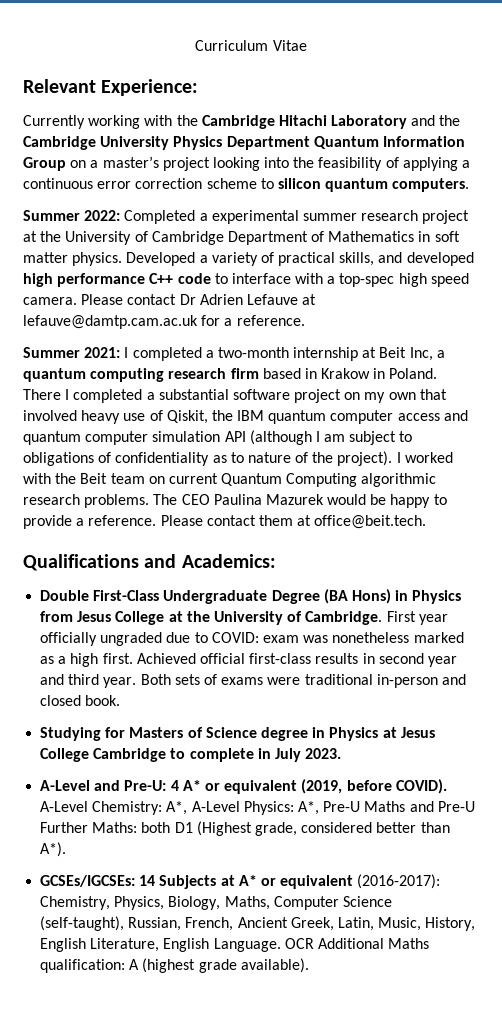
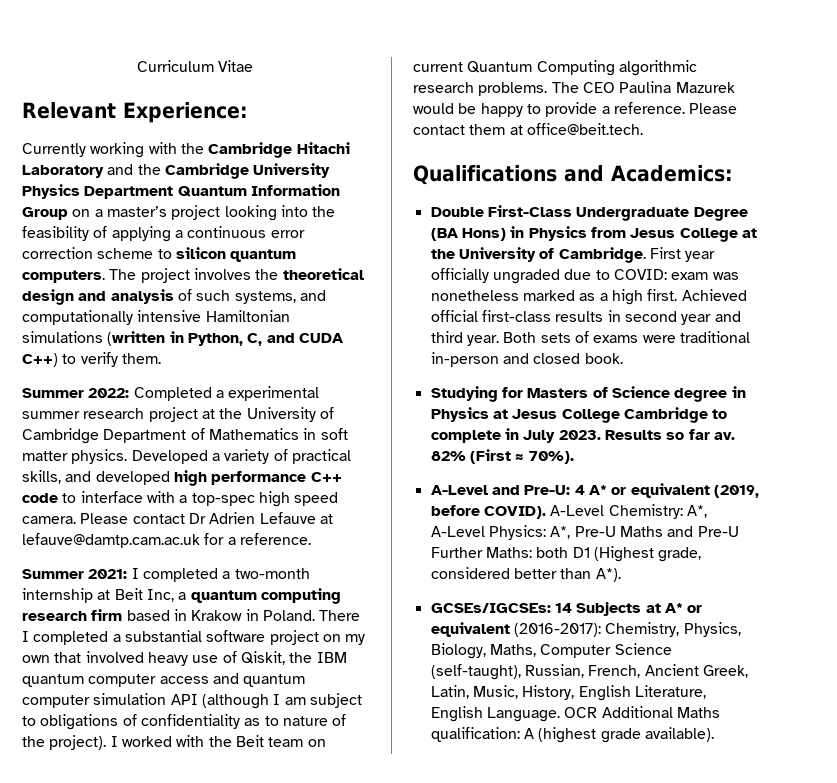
+ The project involves the theoretical design and analysis of such systems, and computationally intensive Hamiltonian simulations (written in Python, C, and CUDA C++) to verify them.
+ Results so far av. 82% (First ≈ 70%).

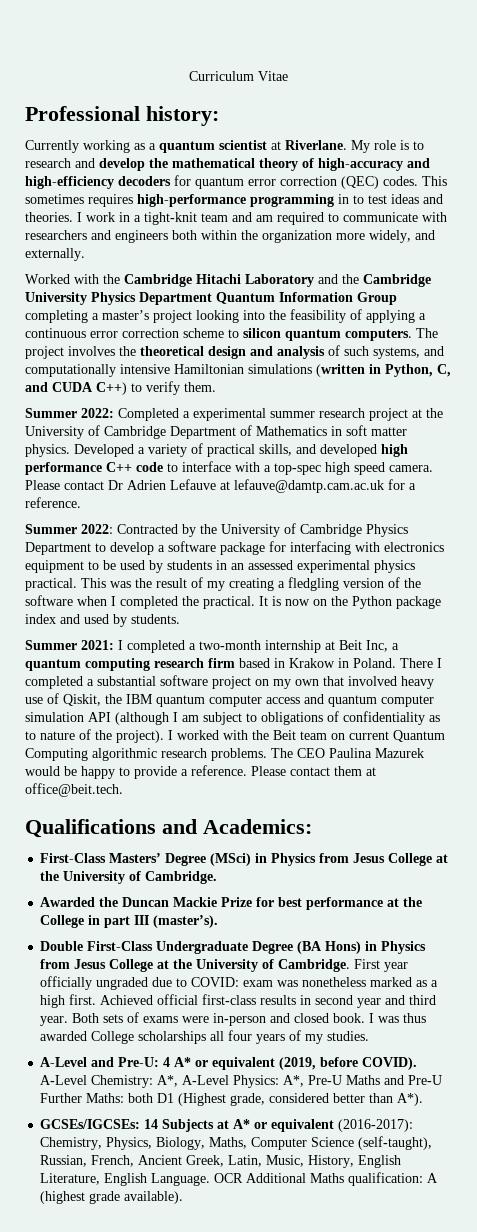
- Relevant Experience:
+ Professional history:
- Currently working with the Cambridge Hitachi Laboratory and the Cambridge University Physics Department Quantum Information Group on a master’s project looking into the feasibility of applying a continuous error correction scheme to silicon quantum computers.
+ Currently working as a quantum scientist at Riverlane. My role is to research and develop the mathematical theory of high-accuracy and high-efficiency decoders for quantum error correction (QEC) codes. This sometimes requires high-performance programming in to test ideas and theories. I work in a tight-knit team and am required to communicate with researchers and engineers both within the organization more widely, and externally.
+ Worked with the Cambridge Hitachi Laboratory and the Cambridge University Physics Department Quantum Information Group completing a master’s project looking into the feasibility of applying a continuous error correction scheme to silicon quantum computers.
+ Summer 2022: Contracted by the University of Cambridge Physics Department to develop a software package for interfacing with electronics equipment to be used by students in an assessed experimental physics practical. This was the result of my creating a fledgling version of the software when I completed the practical. It is now on the Python package index and used by students.
+ First-Class Masters’ Degree (MSci) in Physics from Jesus College at the University of Cambridge.
+ Awarded the Duncan Mackie Prize for best performance at the College in part III (master’s).
- Both sets of exams were traditional in-person and closed book.
- Studying for Masters of Science degree in Physics at Jesus College Cambridge to complete in July 2023. Results so far av. 82% (First ≈ 70%).
+ Both sets of exams were in-person and closed book. I was thus awarded College scholarships all four years of my studies.

